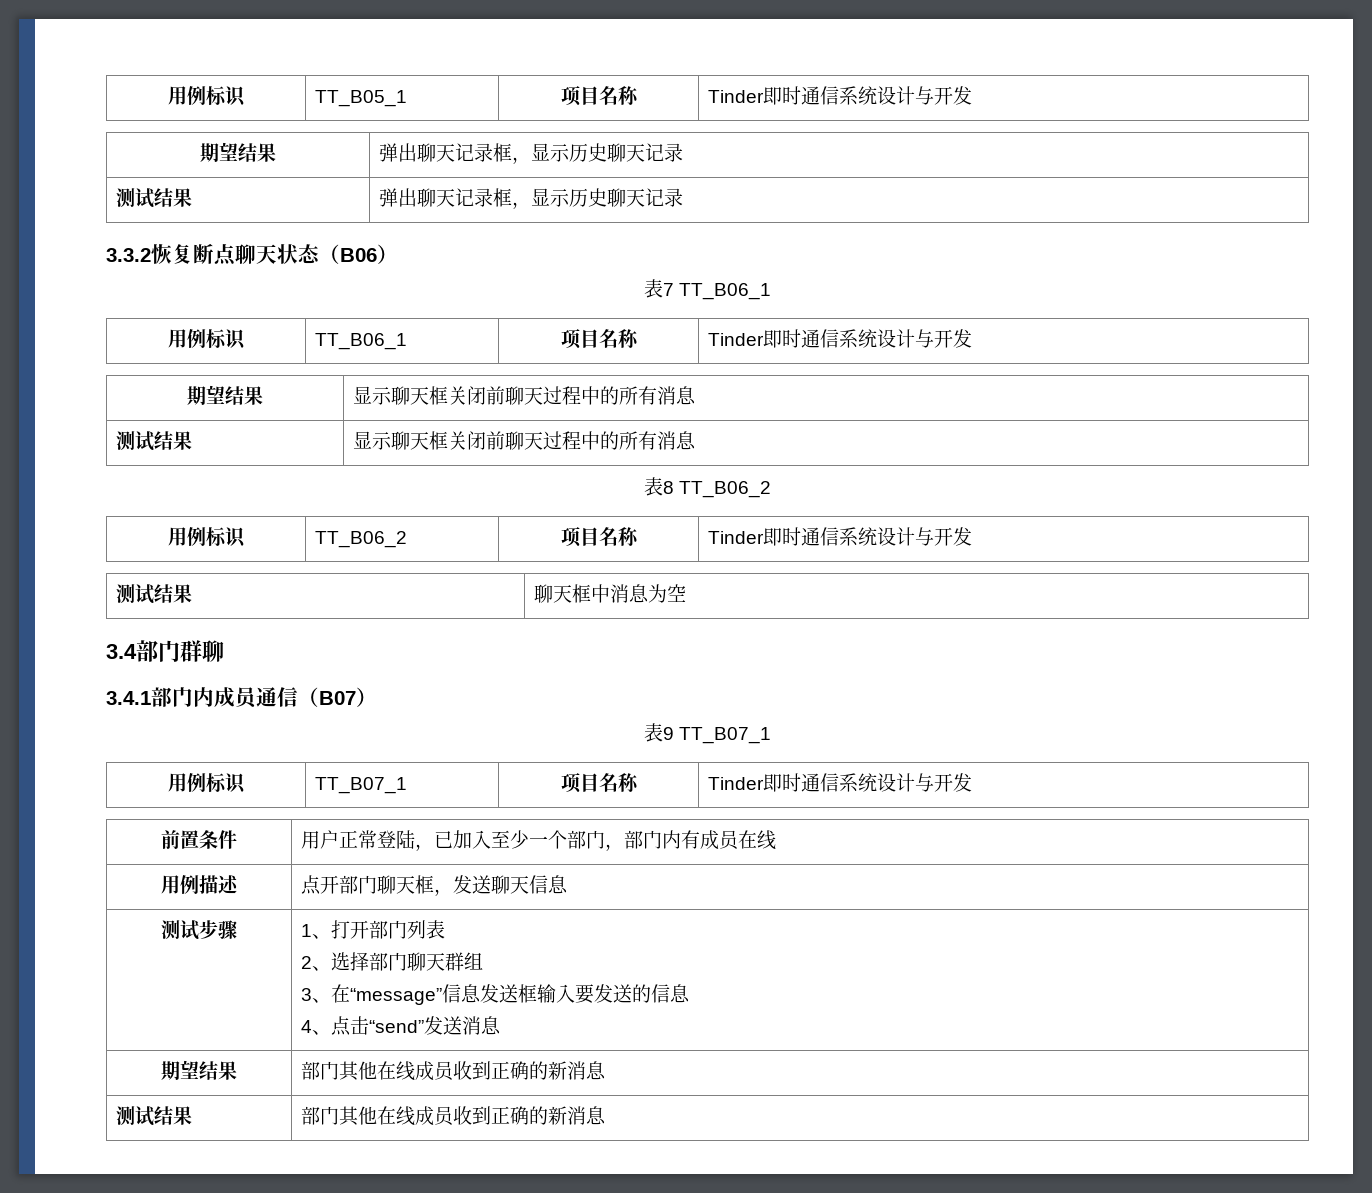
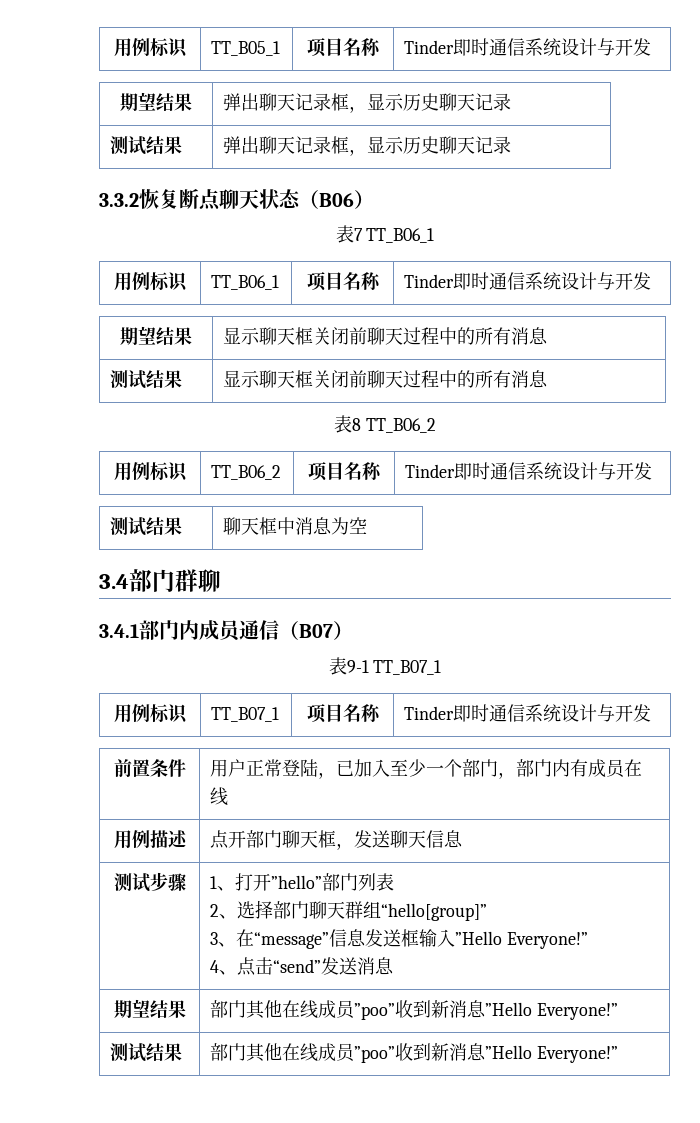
- 表9 TT_B07_1
+ 表9-1 TT_B07_1
- 测试步骤 | 1、打开部门列表
- 2、选择部门聊天群组
- 3、在“message”信息发送框输入要发送的信息
+ 测试步骤 | 1、打开”hello”部门列表
+ 2、选择部门聊天群组“hello[group]”
+ 3、在“message”信息发送框输入”Hello Everyone!”
- 期望结果 | 部门其他在线成员收到正确的新消息
+ 期望结果 | 部门其他在线成员”poo”收到新消息”Hello Everyone!”
- 测试结果 | 部门其他在线成员收到正确的新消息
+ 测试结果 | 部门其他在线成员”poo”收到新消息”Hello Everyone!”

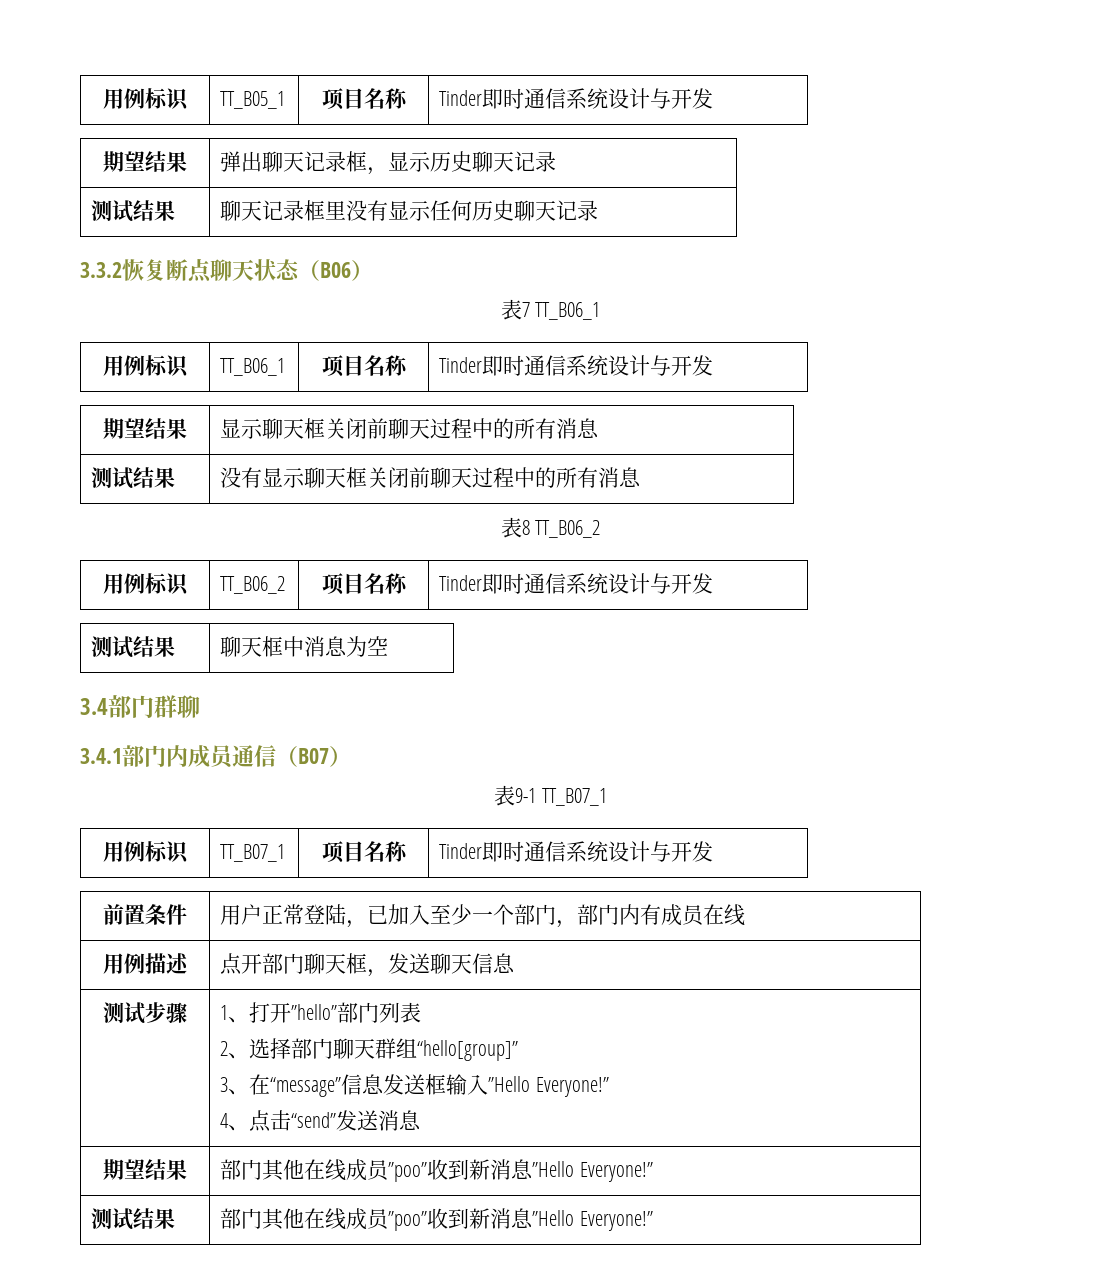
- 测试结果 | 弹出聊天记录框，显示历史聊天记录
+ 测试结果 | 聊天记录框里没有显示任何历史聊天记录
- 测试结果 | 显示聊天框关闭前聊天过程中的所有消息
+ 测试结果 | 没有显示聊天框关闭前聊天过程中的所有消息

